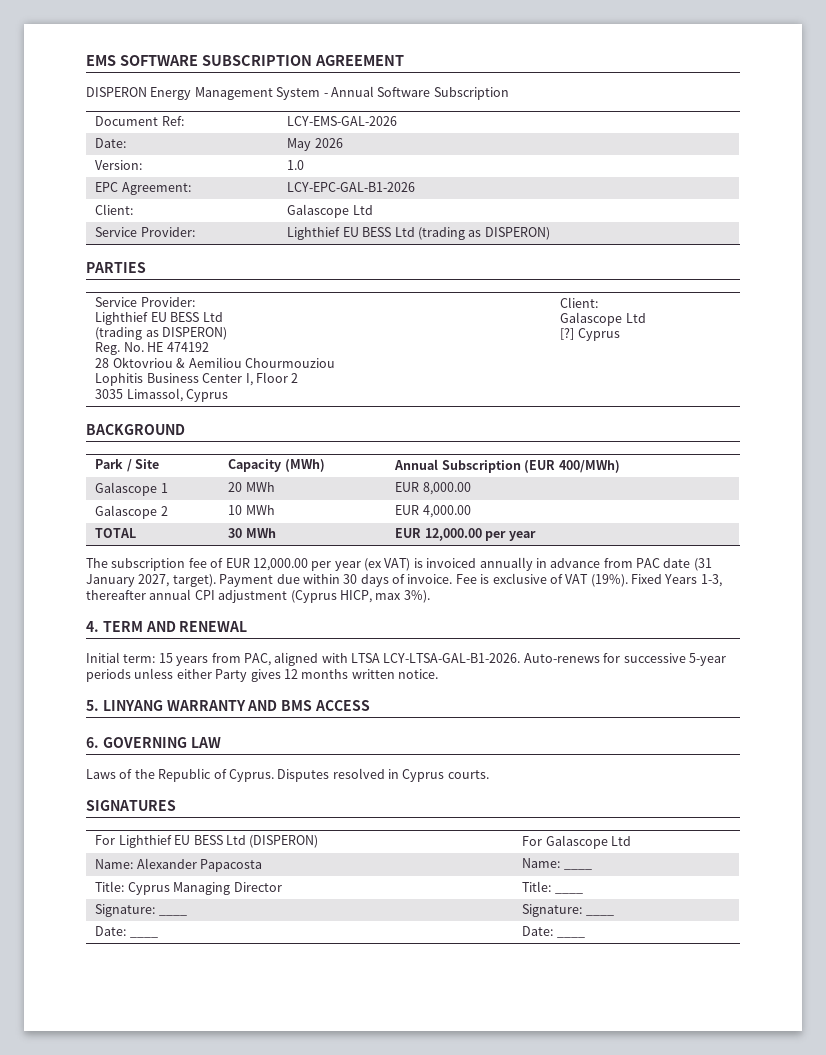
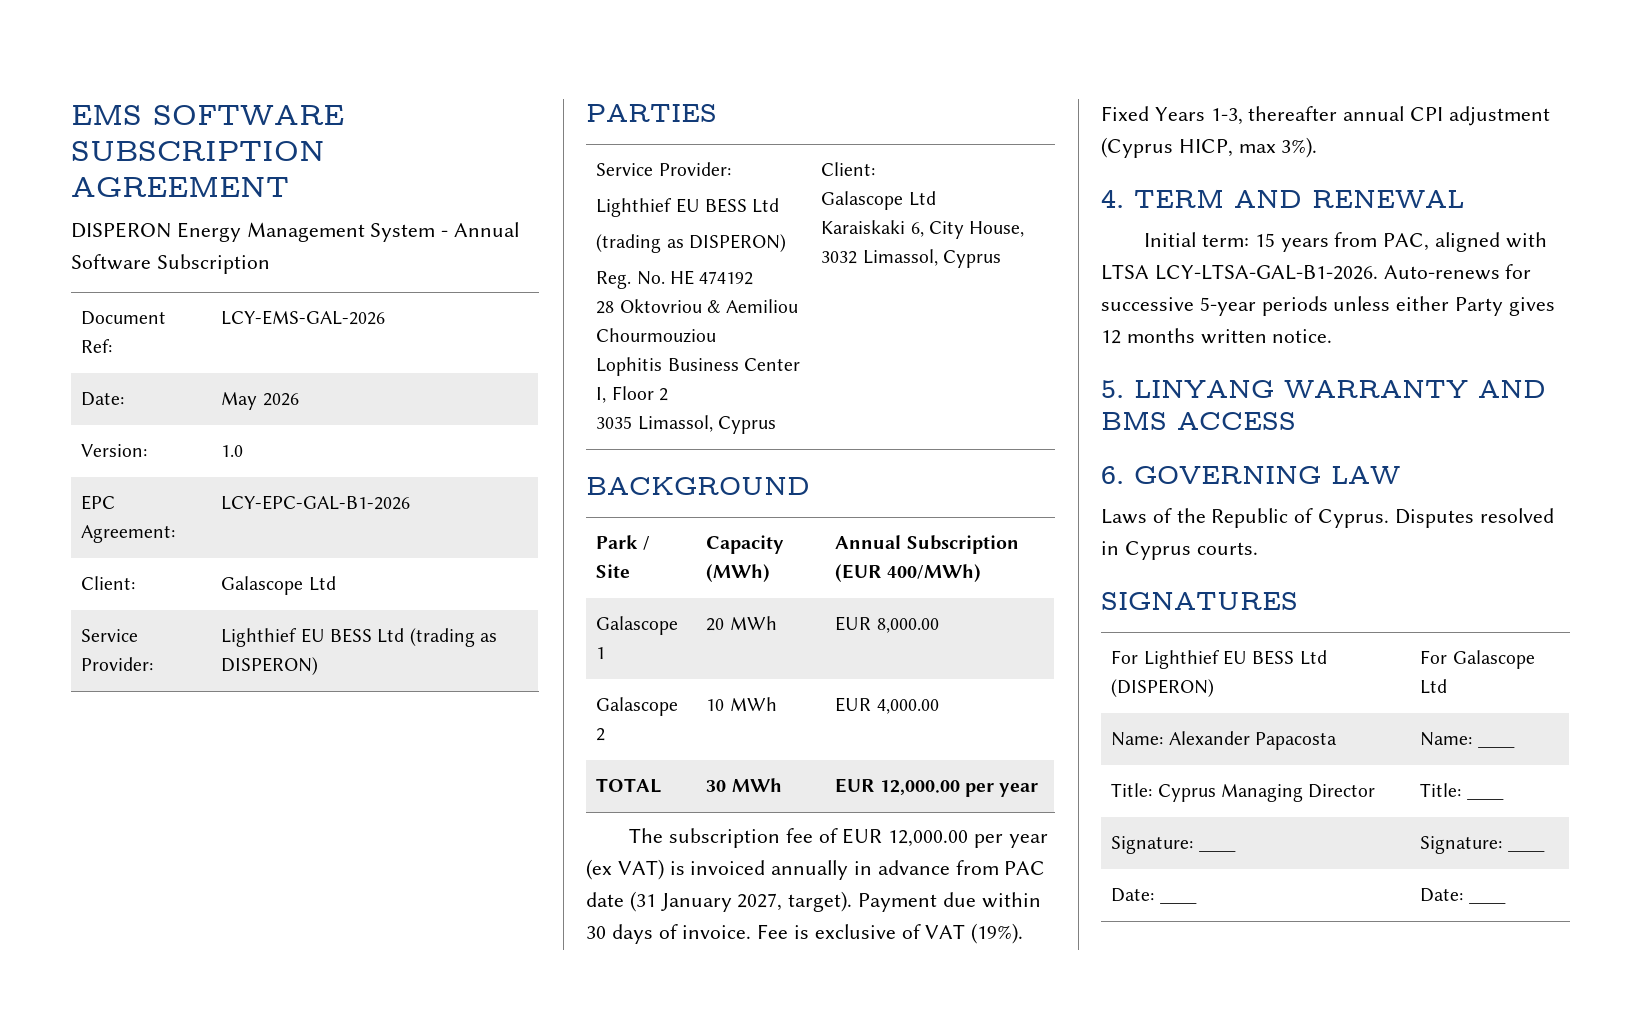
  PARTIES
  Service Provider:
  Lighthief EU BESS Ltd
  (trading as DISPERON)
  Reg. No. HE 474192
  28 Oktovriou & Aemiliou Chourmouziou
  Lophitis Business Center I, Floor 2
  3035 Limassol, Cyprus | Client:
  Galascope Ltd
- [?] Cyprus
+ Karaiskaki 6, City House, 3032 Limassol, Cyprus

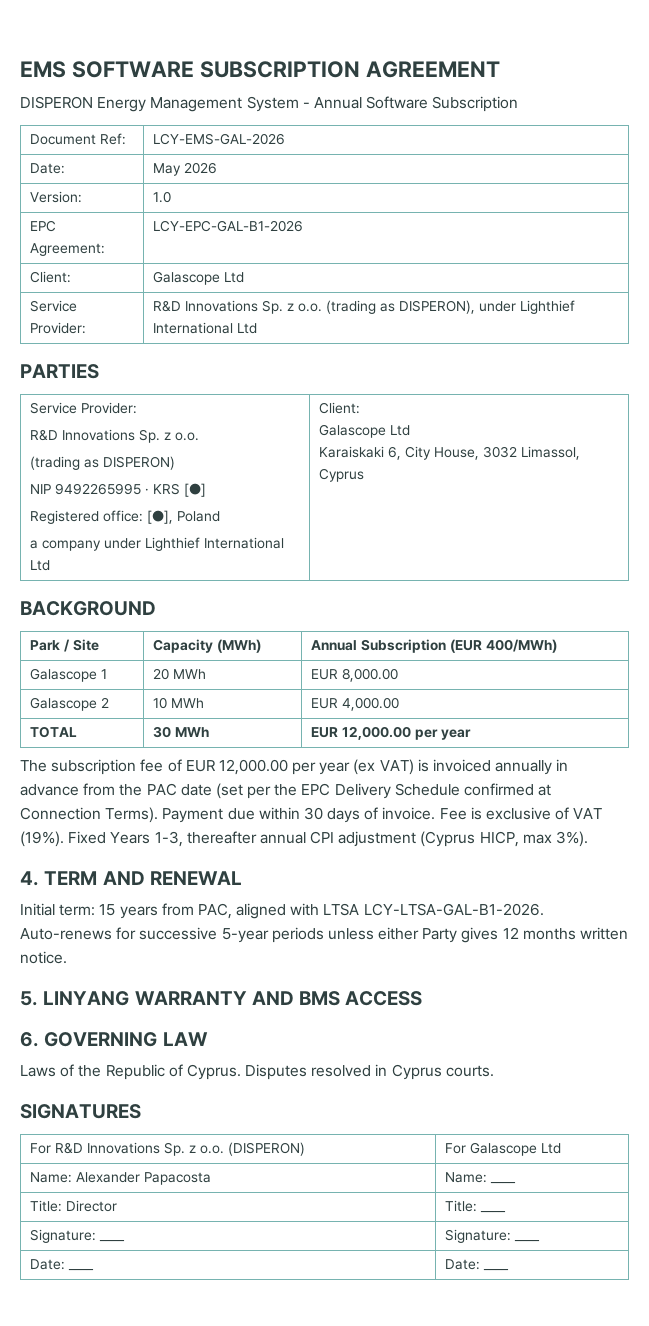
- Service Provider: | Lighthief EU BESS Ltd (trading as DISPERON)
+ Service Provider: | R&D Innovations Sp. z o.o. (trading as DISPERON), under Lighthief International Ltd
  PARTIES
  Service Provider:
- Lighthief EU BESS Ltd
+ R&D Innovations Sp. z o.o.
  (trading as DISPERON)
- Reg. No. HE 474192
- 28 Oktovriou & Aemiliou Chourmouziou
- Lophitis Business Center I, Floor 2
- 3035 Limassol, Cyprus | Client:
+ NIP 9492265995 · KRS [●]
+ Registered office: [●], Poland
+ a company under Lighthief International Ltd | Client:
- The subscription fee of EUR 12,000.00 per year (ex VAT) is invoiced annually in advance from PAC date (31 January 2027, target).
+ The subscription fee of EUR 12,000.00 per year (ex VAT) is invoiced annually in advance from the PAC date (set per the EPC Delivery Schedule confirmed at Connection Terms).
- For Lighthief EU BESS Ltd (DISPERON) | For Galascope Ltd
+ For R&D Innovations Sp. z o.o. (DISPERON) | For Galascope Ltd
- Title: Cyprus Managing Director | Title: ____
+ Title: Director | Title: ____

